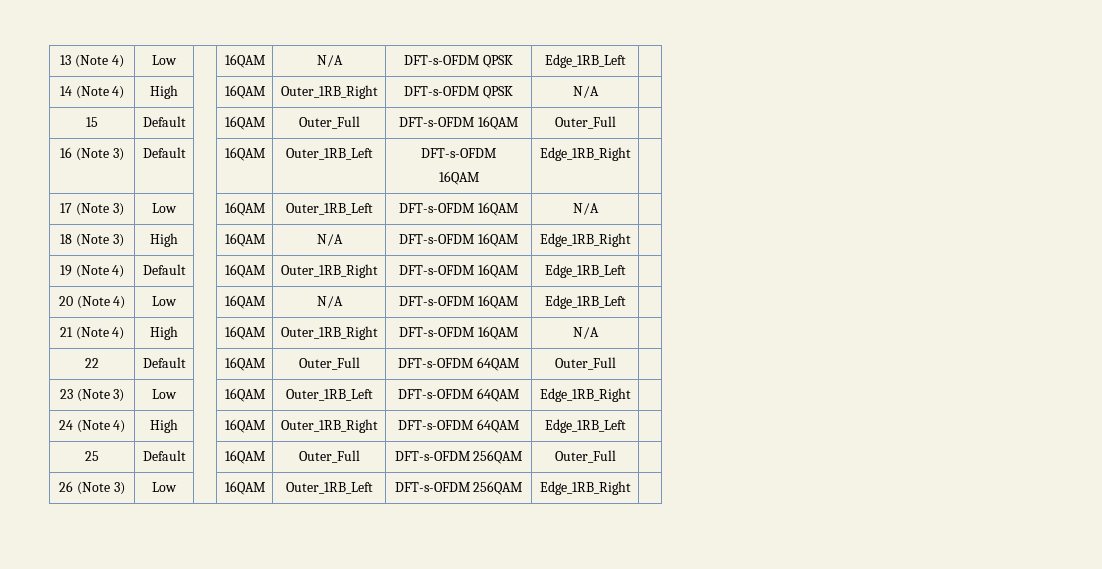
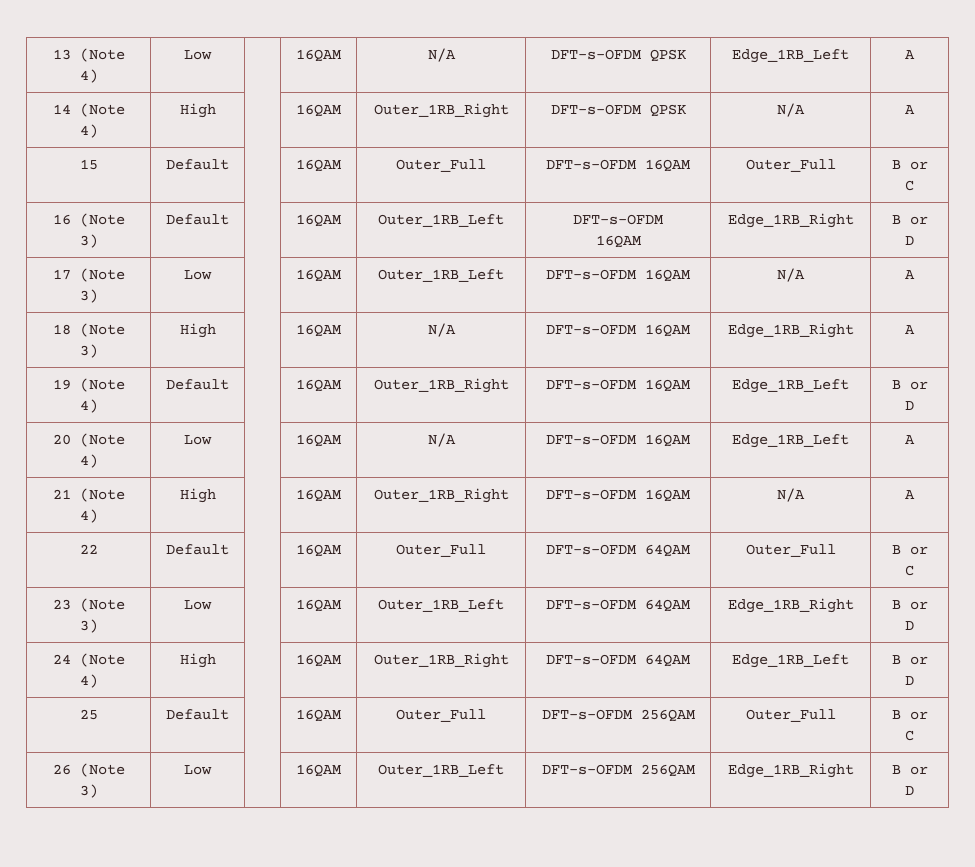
- 13 (Note 4) | Low | | 16QAM | N/A | DFT-s-OFDM QPSK | Edge_1RB_Left |
+ 13 (Note 4) | Low | | 16QAM | N/A | DFT-s-OFDM QPSK | Edge_1RB_Left | A
- 14 (Note 4) | High | | 16QAM | Outer_1RB_Right | DFT-s-OFDM QPSK | N/A |
+ 14 (Note 4) | High | | 16QAM | Outer_1RB_Right | DFT-s-OFDM QPSK | N/A | A
- 15 | Default | | 16QAM | Outer_Full | DFT-s-OFDM 16QAM | Outer_Full |
+ 15 | Default | | 16QAM | Outer_Full | DFT-s-OFDM 16QAM | Outer_Full | B or C
  16 (Note 3) | Default | | 16QAM | Outer_1RB_Left | DFT-s-OFDM
- 16QAM | Edge_1RB_Right |
+ 16QAM | Edge_1RB_Right | B or D
- 17 (Note 3) | Low | | 16QAM | Outer_1RB_Left | DFT-s-OFDM 16QAM | N/A |
+ 17 (Note 3) | Low | | 16QAM | Outer_1RB_Left | DFT-s-OFDM 16QAM | N/A | A
- 18 (Note 3) | High | | 16QAM | N/A | DFT-s-OFDM 16QAM | Edge_1RB_Right |
+ 18 (Note 3) | High | | 16QAM | N/A | DFT-s-OFDM 16QAM | Edge_1RB_Right | A
- 19 (Note 4) | Default | | 16QAM | Outer_1RB_Right | DFT-s-OFDM 16QAM | Edge_1RB_Left |
+ 19 (Note 4) | Default | | 16QAM | Outer_1RB_Right | DFT-s-OFDM 16QAM | Edge_1RB_Left | B or D
- 20 (Note 4) | Low | | 16QAM | N/A | DFT-s-OFDM 16QAM | Edge_1RB_Left |
+ 20 (Note 4) | Low | | 16QAM | N/A | DFT-s-OFDM 16QAM | Edge_1RB_Left | A
- 21 (Note 4) | High | | 16QAM | Outer_1RB_Right | DFT-s-OFDM 16QAM | N/A |
+ 21 (Note 4) | High | | 16QAM | Outer_1RB_Right | DFT-s-OFDM 16QAM | N/A | A
- 22 | Default | | 16QAM | Outer_Full | DFT-s-OFDM 64QAM | Outer_Full |
+ 22 | Default | | 16QAM | Outer_Full | DFT-s-OFDM 64QAM | Outer_Full | B or C
- 23 (Note 3) | Low | | 16QAM | Outer_1RB_Left | DFT-s-OFDM 64QAM | Edge_1RB_Right |
+ 23 (Note 3) | Low | | 16QAM | Outer_1RB_Left | DFT-s-OFDM 64QAM | Edge_1RB_Right | B or D
- 24 (Note 4) | High | | 16QAM | Outer_1RB_Right | DFT-s-OFDM 64QAM | Edge_1RB_Left |
+ 24 (Note 4) | High | | 16QAM | Outer_1RB_Right | DFT-s-OFDM 64QAM | Edge_1RB_Left | B or D
- 25 | Default | | 16QAM | Outer_Full | DFT-s-OFDM 256QAM | Outer_Full |
+ 25 | Default | | 16QAM | Outer_Full | DFT-s-OFDM 256QAM | Outer_Full | B or C
- 26 (Note 3) | Low | | 16QAM | Outer_1RB_Left | DFT-s-OFDM 256QAM | Edge_1RB_Right |
+ 26 (Note 3) | Low | | 16QAM | Outer_1RB_Left | DFT-s-OFDM 256QAM | Edge_1RB_Right | B or D

